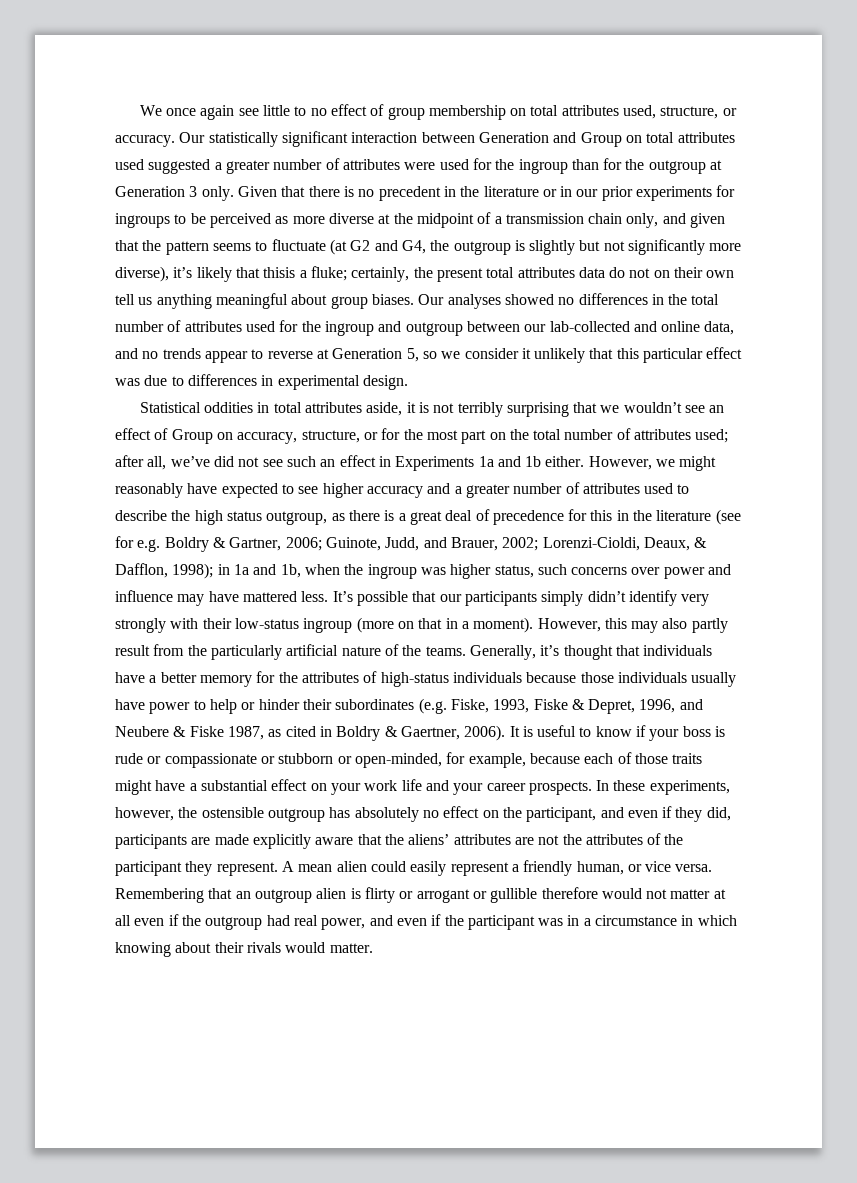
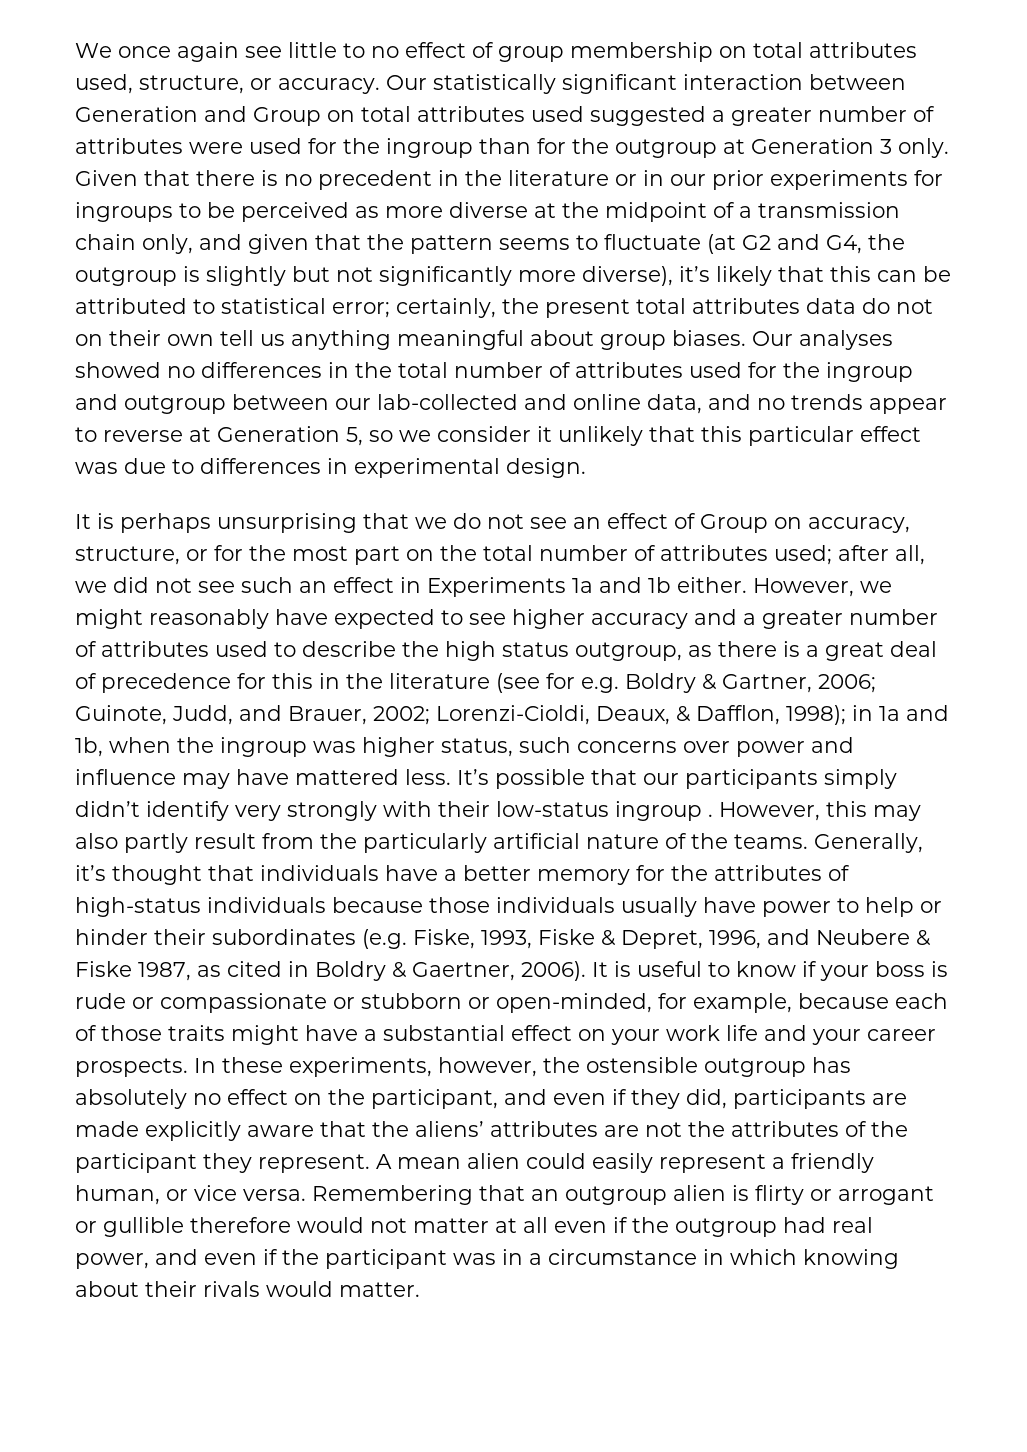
- Given that there is no precedent in the literature or in our prior experiments for ingroups to be perceived as more diverse at the midpoint of a transmission chain only, and given that the pattern seems to fluctuate (at G2 and G4, the outgroup is slightly but not significantly more diverse), it’s likely that thisis a fluke;
+ Given that there is no precedent in the literature or in our prior experiments for ingroups to be perceived as more diverse at the midpoint of a transmission chain only, and given that the pattern seems to fluctuate (at G2 and G4, the outgroup is slightly but not significantly more diverse), it’s likely that this can be attributed to statistical error;
- Statistical oddities in total attributes aside, it is not terribly surprising that we wouldn’t see an effect of Group on accuracy, structure, or for the most part on the total number of attributes used; after all, we’ve did not see such an effect in Experiments 1a and 1b either.
+ It is perhaps unsurprising that we do not see an effect of Group on accuracy, structure, or for the most part on the total number of attributes used; after all, we did not see such an effect in Experiments 1a and 1b either.
- It’s possible that our participants simply didn’t identify very strongly with their low-status ingroup (more on that in a moment).
+ It’s possible that our participants simply didn’t identify very strongly with their low-status ingroup .

